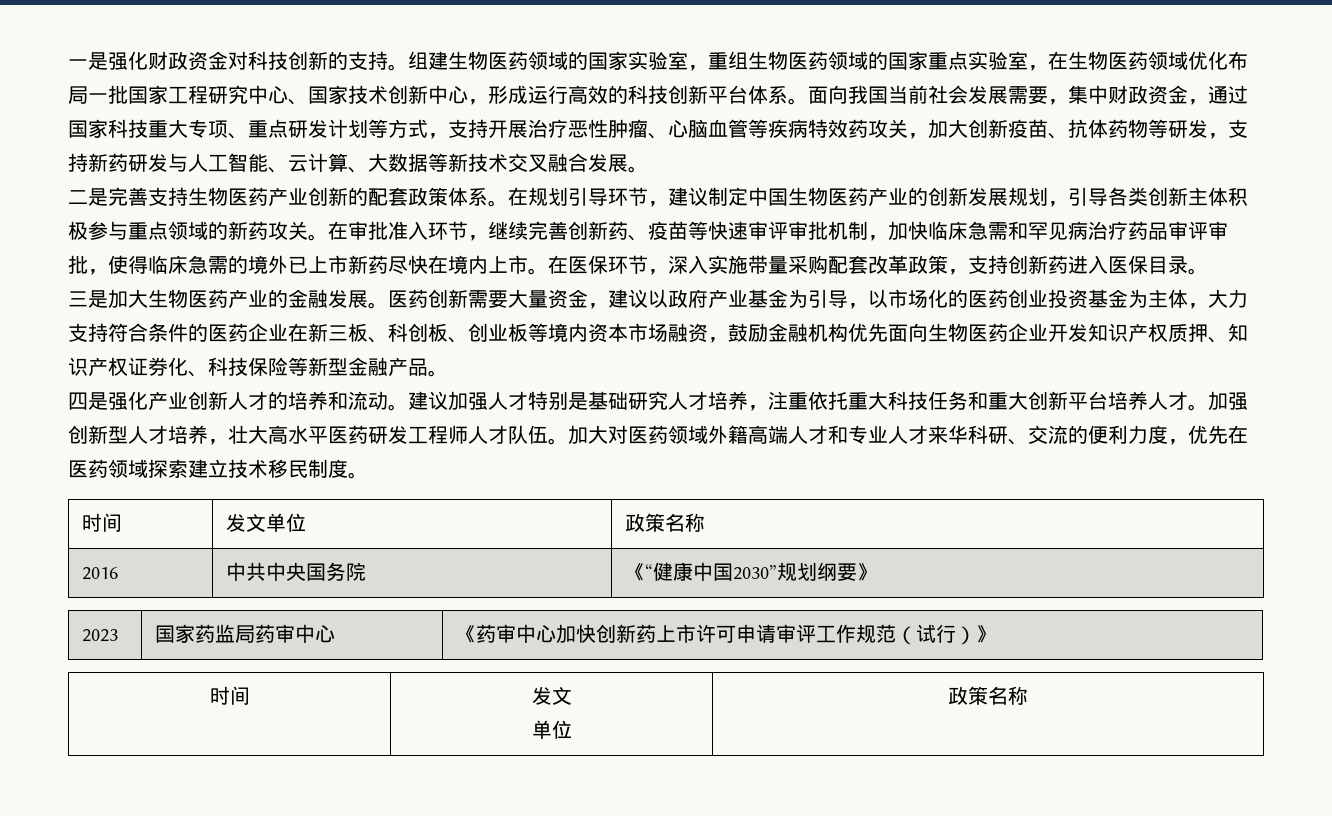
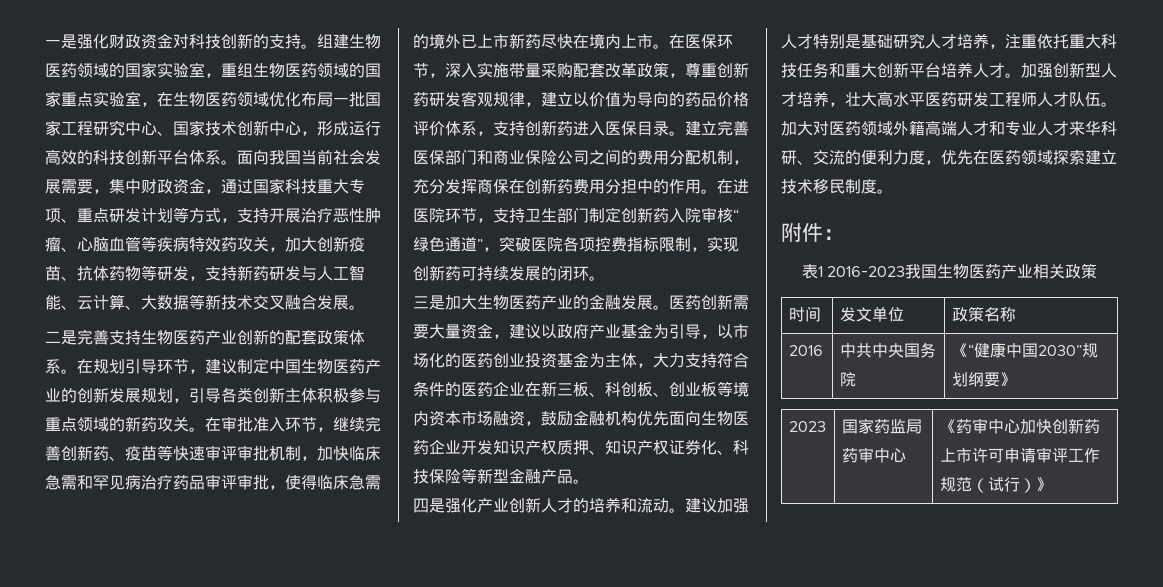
- 在医保环节，深入实施带量采购配套改革政策，支持创新药进入医保目录。
+ 在医保环节，深入实施带量采购配套改革政策，尊重创新药研发客观规律，建立以价值为导向的药品价格评价体系，支持创新药进入医保目录。建立完善医保部门和商业保险公司之间的费用分配机制，充分发挥商保在创新药费用分担中的作用。在进医院环节，支持卫生部门制定创新药入院审核“绿色通道”，突破医院各项控费指标限制，实现创新药可持续发展的闭环。
+ 附件：
+ 表1 2016-2023我国生物医药产业相关政策
  2023 | 国家药监局药审中心 | 《药审中心加快创新药上市许可申请审评工作规范（试行）》
- 时间 | 发文
- 单位 | 政策名称

